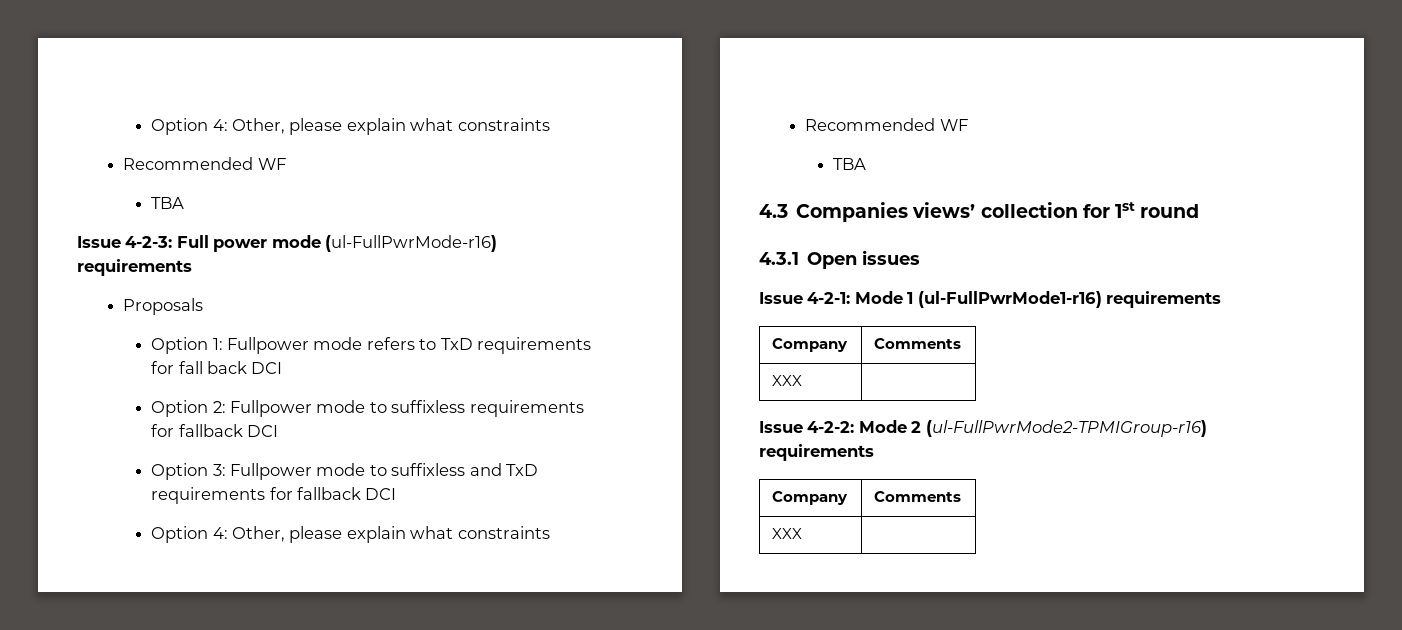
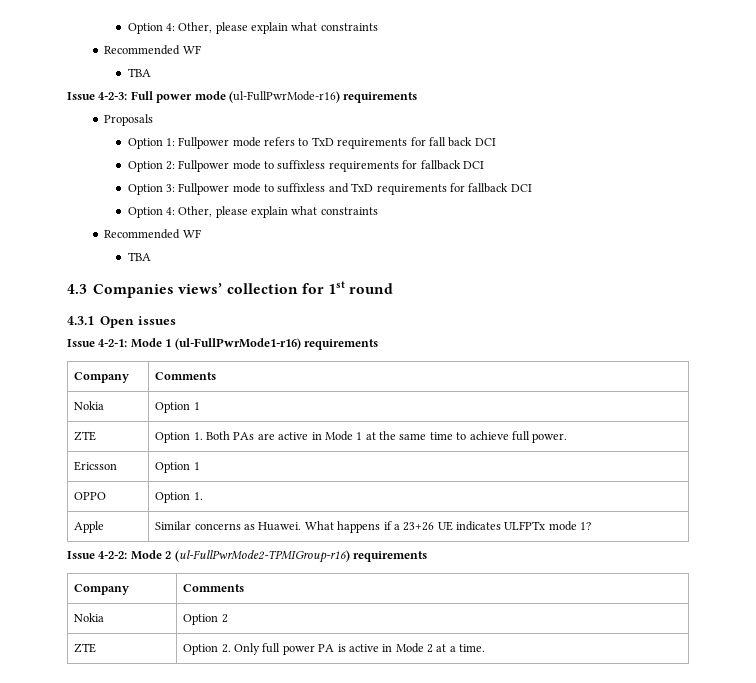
  Issue 4-2-1: Mode 1 (ul-FullPwrMode1-r16) requirements
  Company | Comments
- XXX |
+ Nokia | Option 1
+ ZTE | Option 1. Both PAs are active in Mode 1 at the same time to achieve full power.
+ Ericsson | Option 1
+ OPPO | Option 1.
+ Apple | Similar concerns as Huawei. What happens if a 23+26 UE indicates ULFPTx mode 1?
  Issue 4-2-2: Mode 2 (ul-FullPwrMode2-TPMIGroup-r16) requirements
  Company | Comments
- XXX |
+ Nokia | Option 2
+ ZTE | Option 2. Only full power PA is active in Mode 2 at a time.

